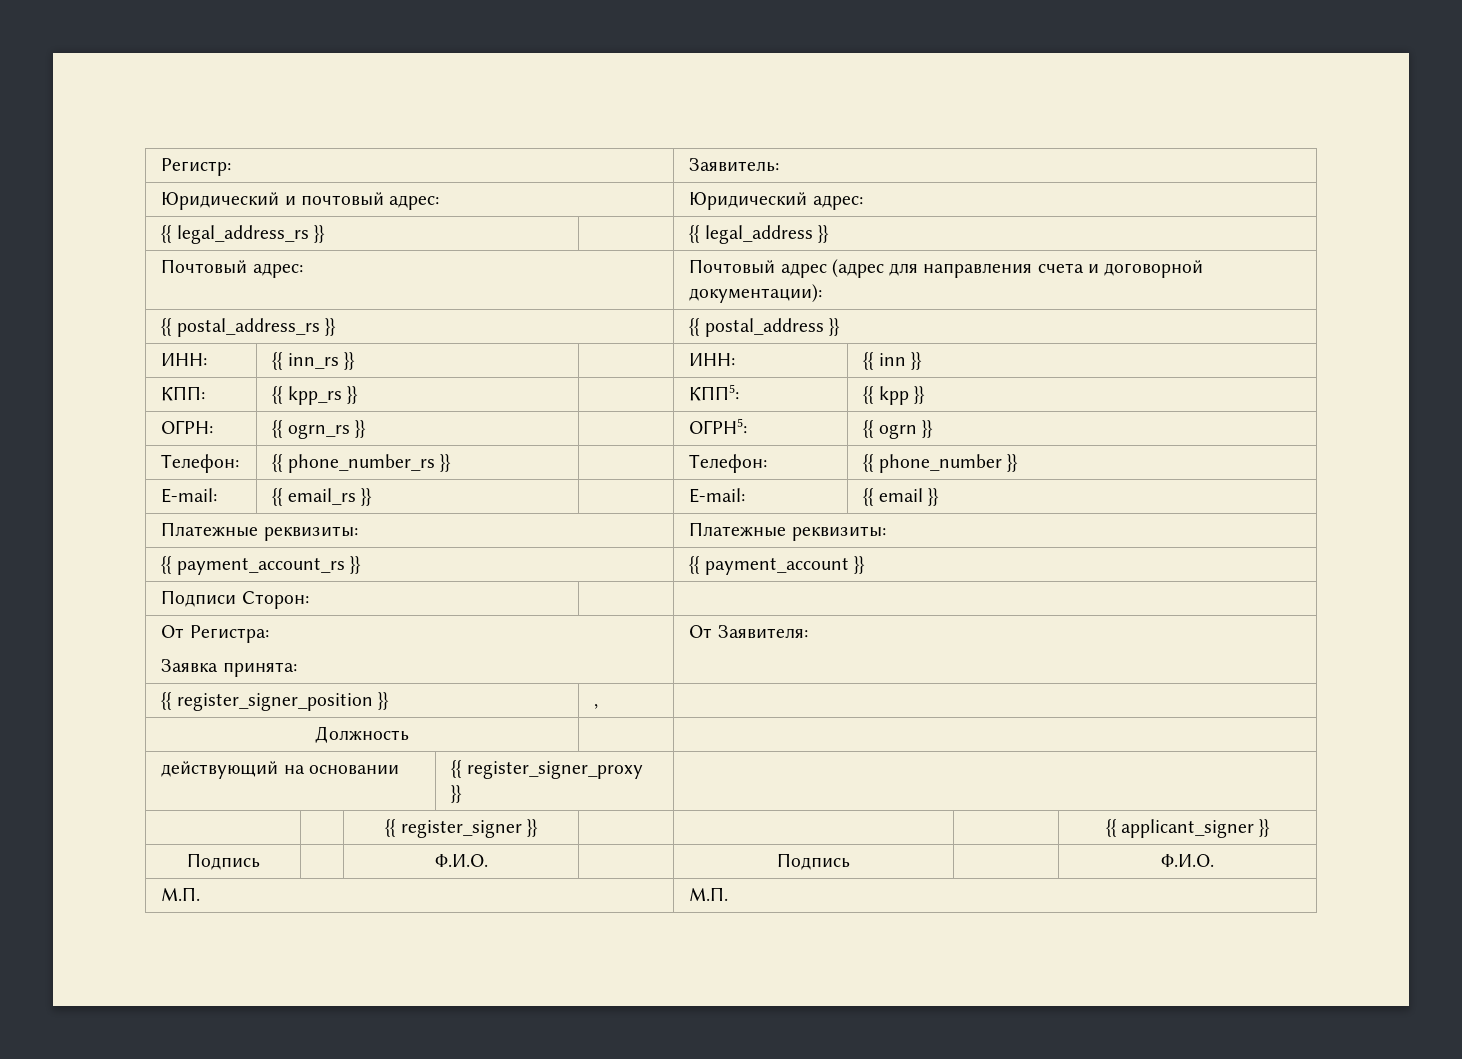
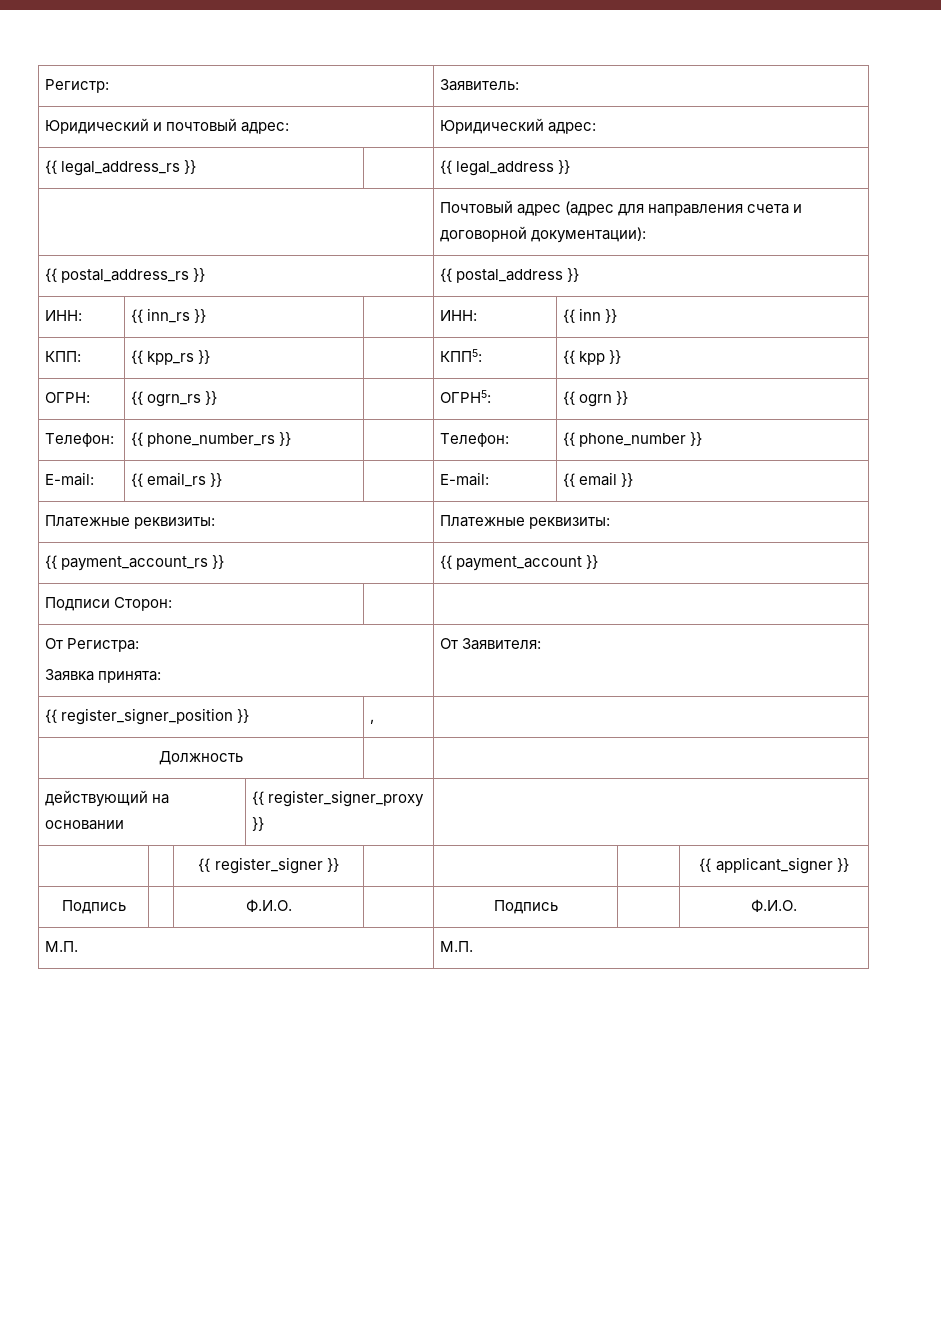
- Почтовый адрес: | Почтовый адрес (адрес для направления счета и договорной документации):
+ | Почтовый адрес (адрес для направления счета и договорной документации):

